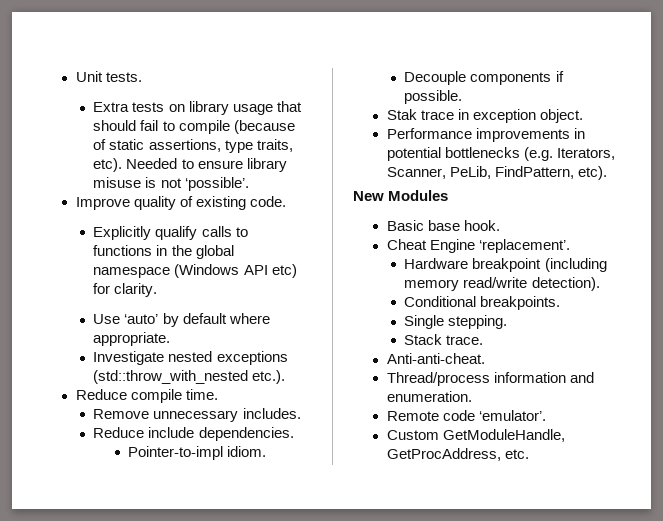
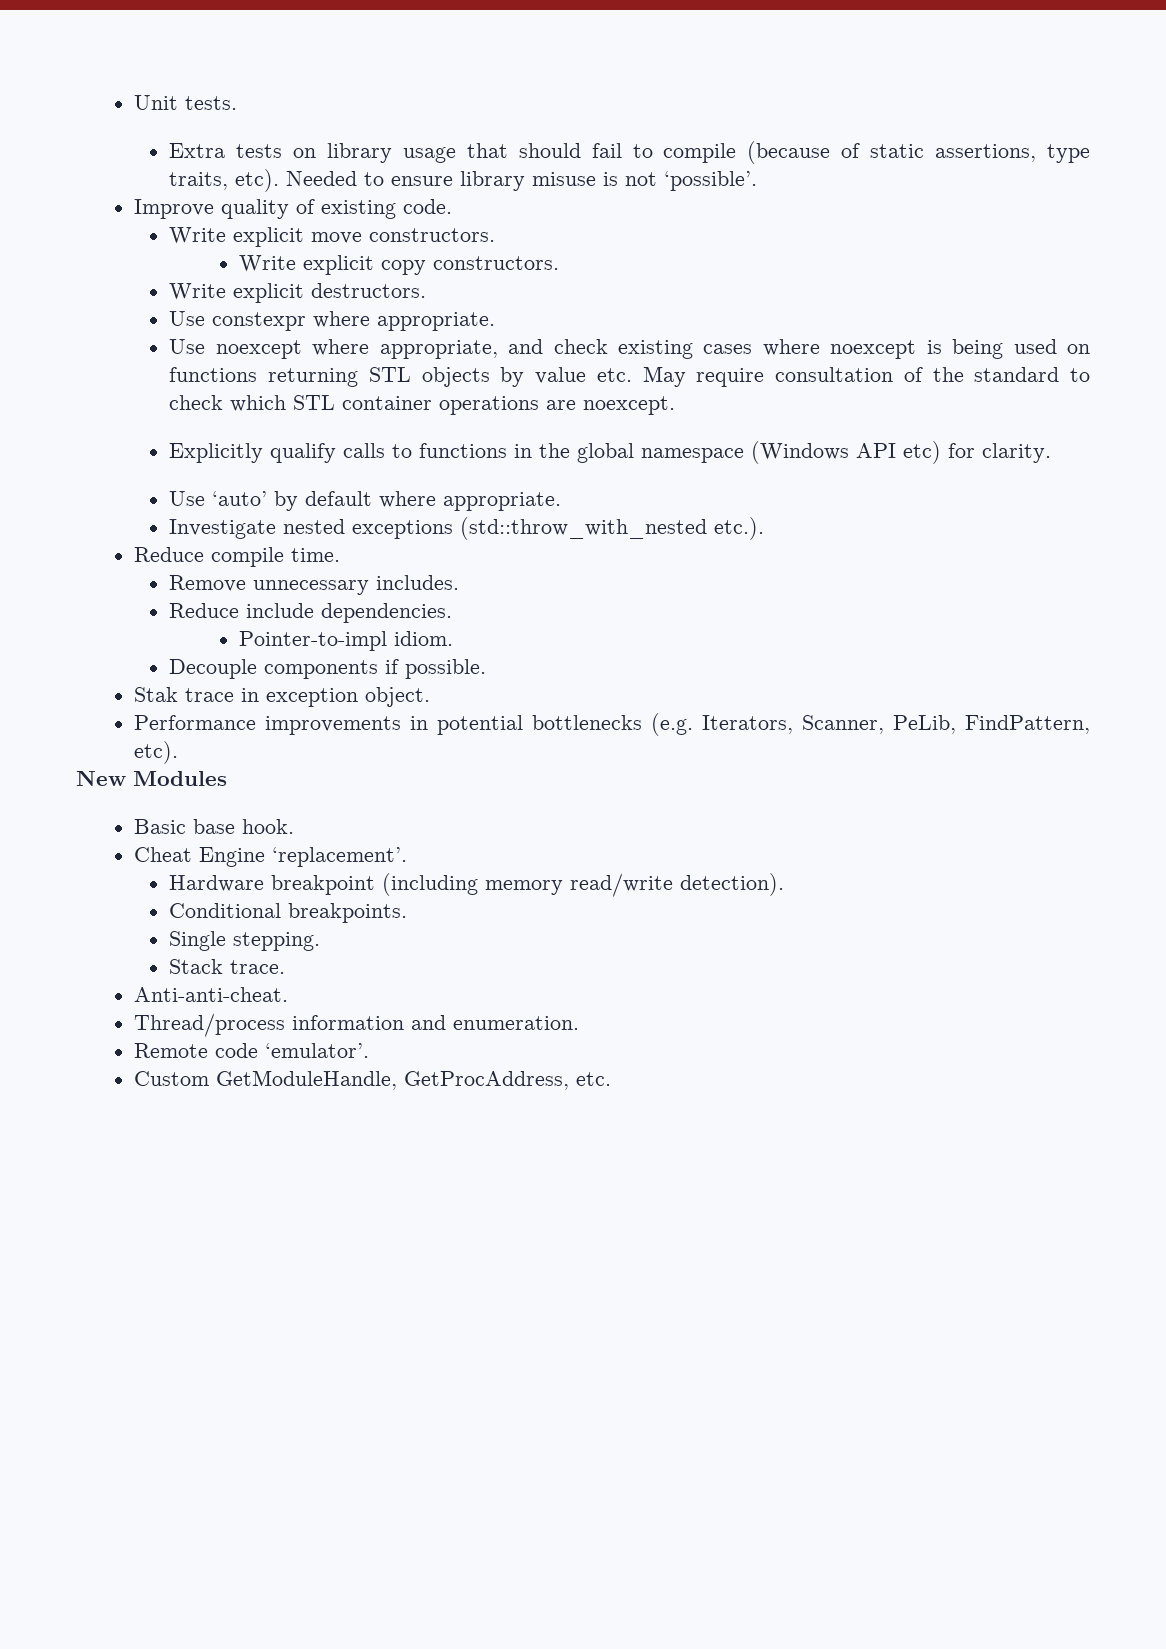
+ Write explicit move constructors.
+ Write explicit copy constructors.
+ Write explicit destructors.
+ Use constexpr where appropriate.
+ Use noexcept where appropriate, and check existing cases where noexcept is being used on functions returning STL objects by value etc. May require consultation of the standard to check which STL container operations are noexcept.

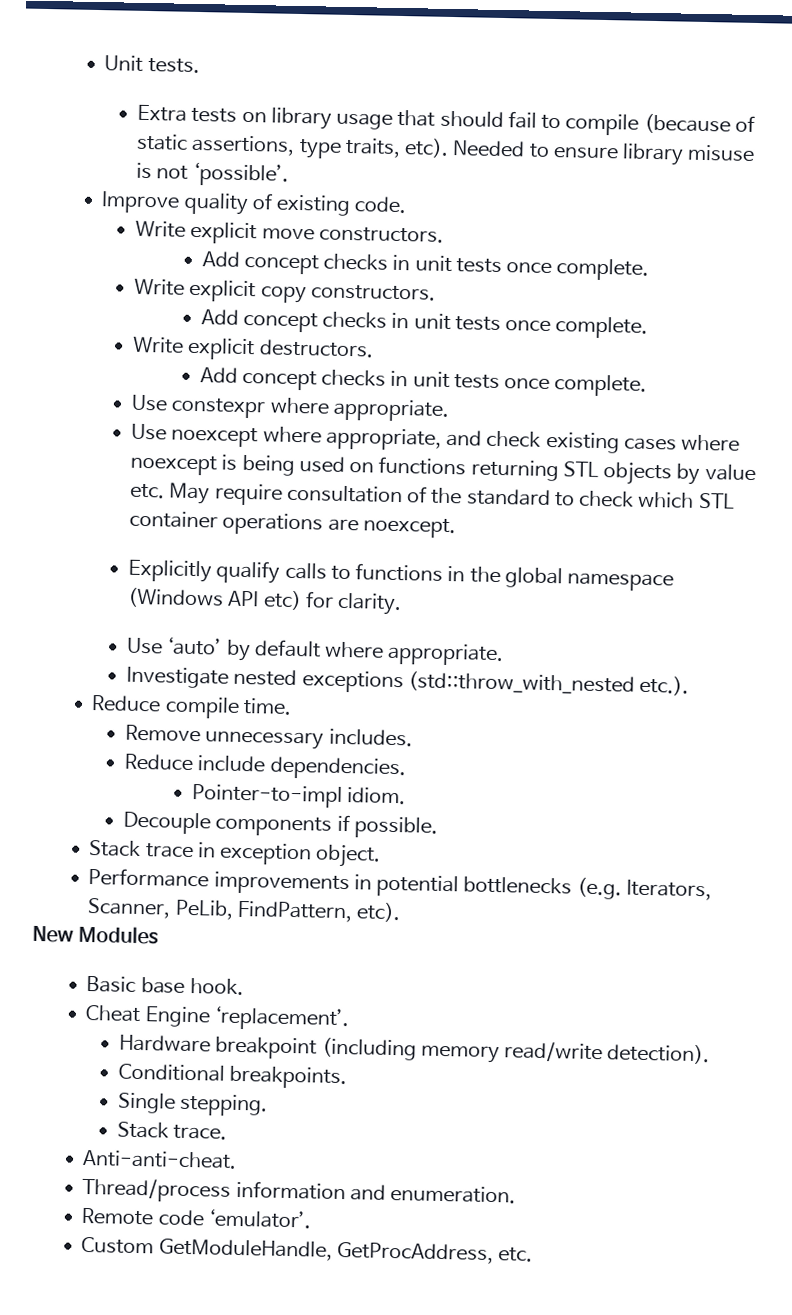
  Write explicit move constructors.
+ Add concept checks in unit tests once complete.
  Write explicit copy constructors.
+ Add concept checks in unit tests once complete.
  Write explicit destructors.
+ Add concept checks in unit tests once complete.
- Stak trace in exception object.
+ Stack trace in exception object.

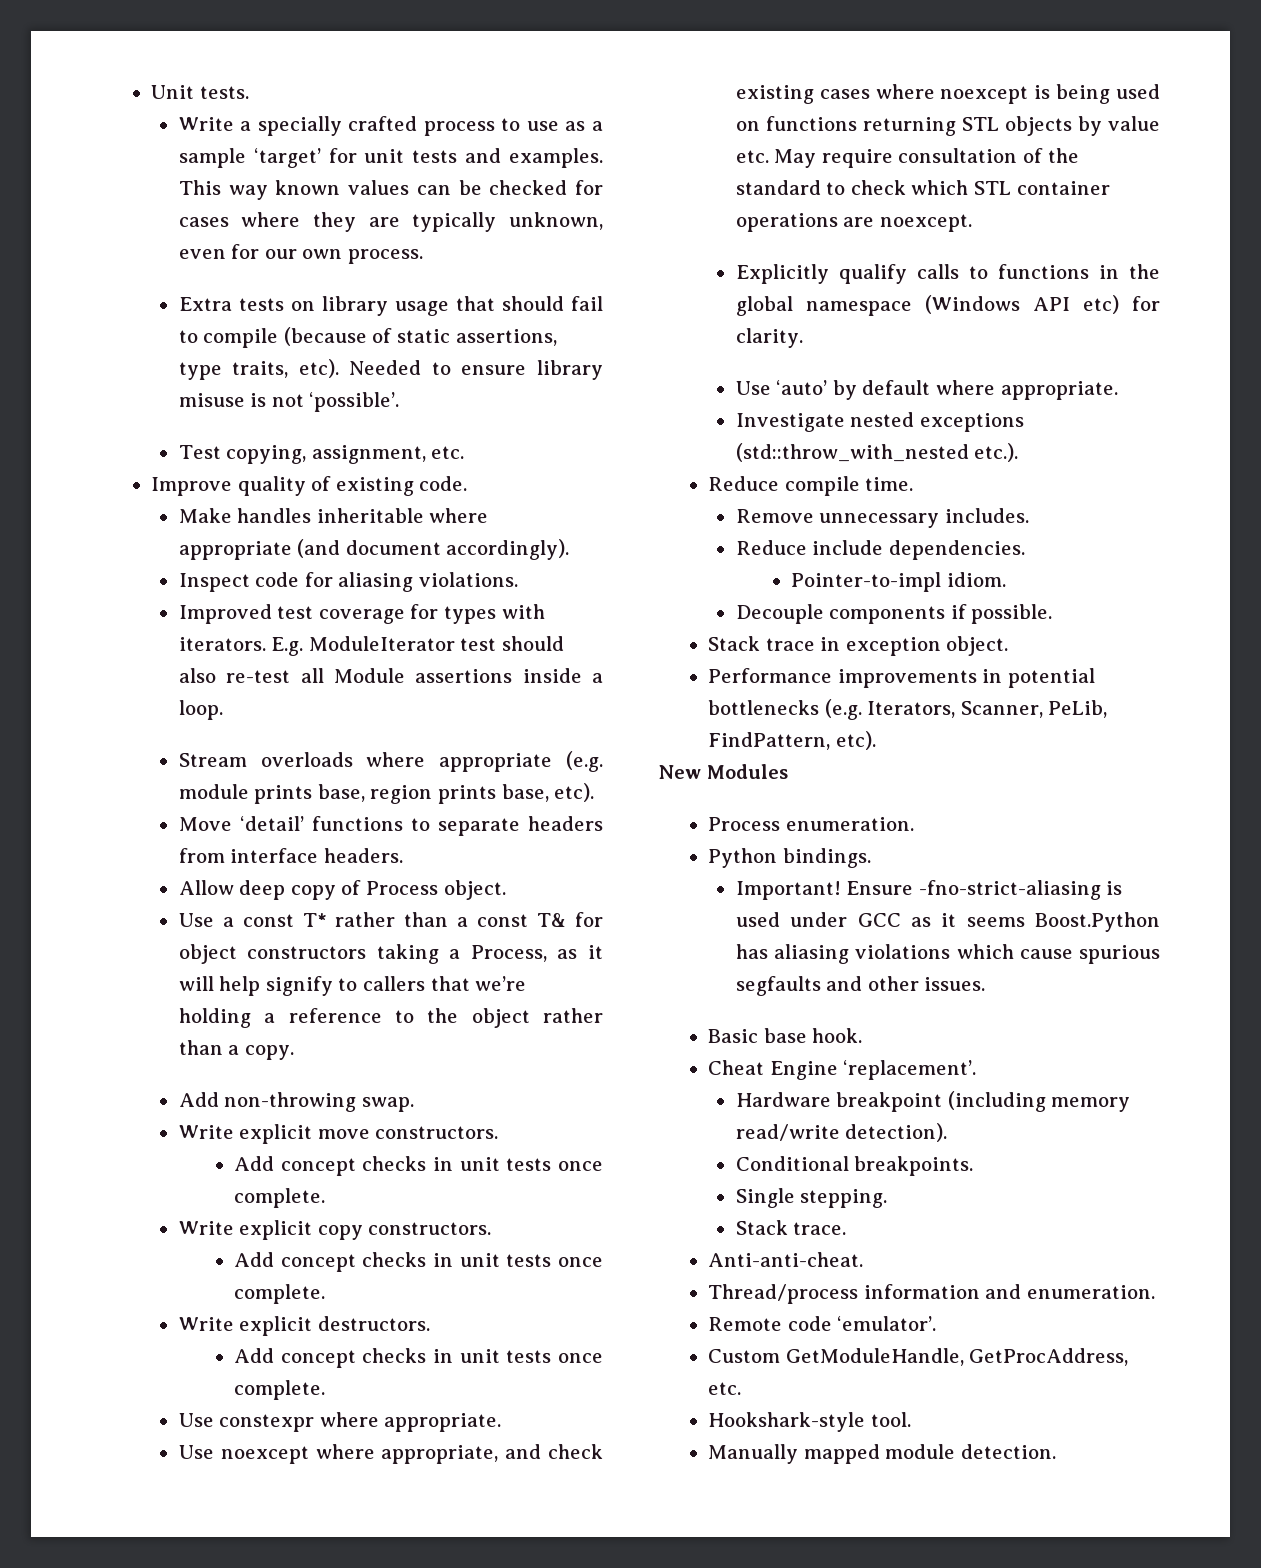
+ Write a specially crafted process to use as a sample ‘target’ for unit tests and examples. This way known values can be checked for cases where they are typically unknown, even for our own process.
+ Test copying, assignment, etc.
+ Make handles inheritable where appropriate (and document accordingly).
+ Inspect code for aliasing violations.
+ Improved test coverage for types with iterators. E.g. ModuleIterator test should also re-test all Module assertions inside a loop.
+ Stream overloads where appropriate (e.g. module prints base, region prints base, etc).
+ Move ‘detail’ functions to separate headers from interface headers.
+ Allow deep copy of Process object.
+ Use a const T* rather than a const T& for object constructors taking a Process, as it will help signify to callers that we’re holding a reference to the object rather than a copy.
+ Add non-throwing swap.
+ Process enumeration.
+ Python bindings.
+ Important! Ensure -fno-strict-aliasing is used under GCC as it seems Boost.Python has aliasing violations which cause spurious segfaults and other issues.
+ Hookshark-style tool.
+ Manually mapped module detection.

